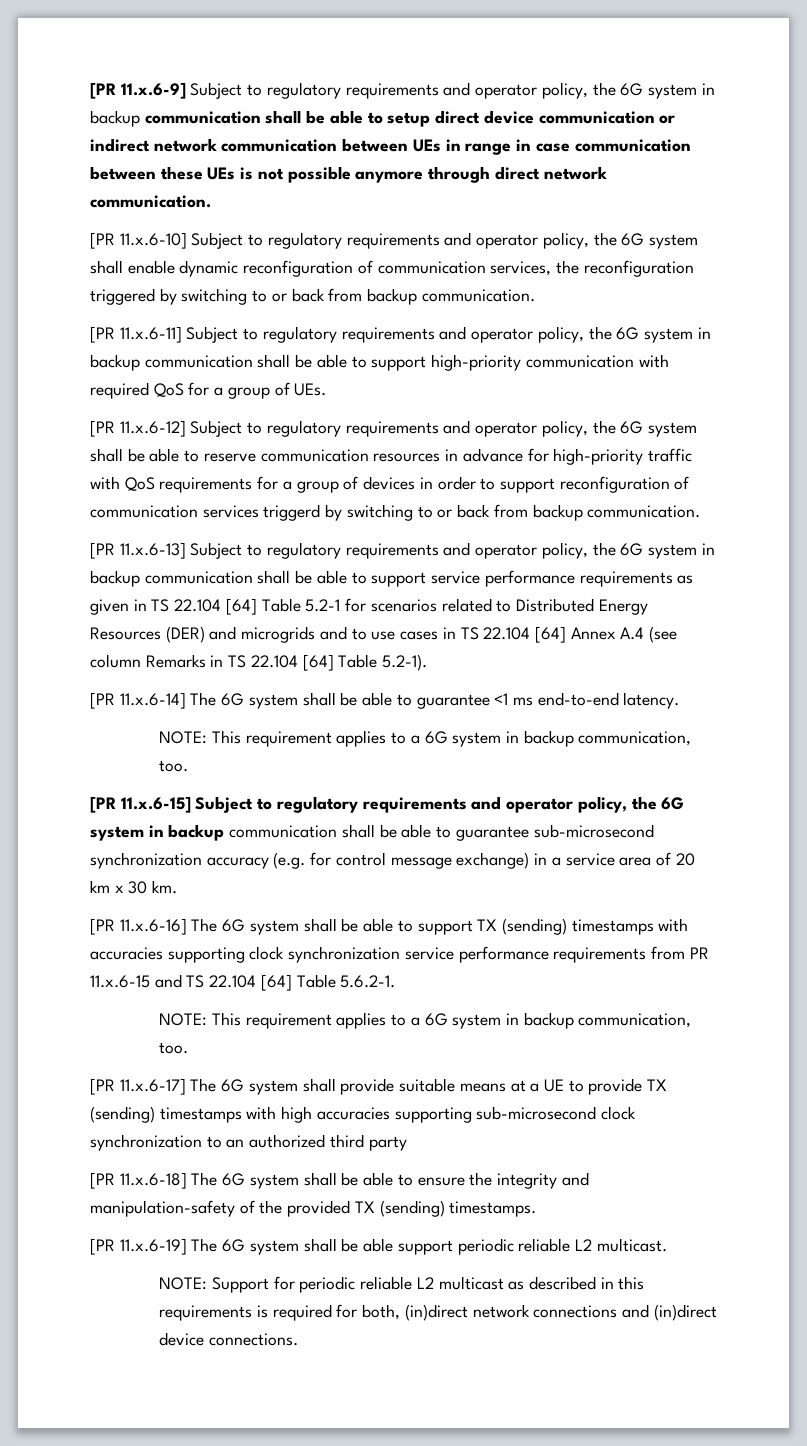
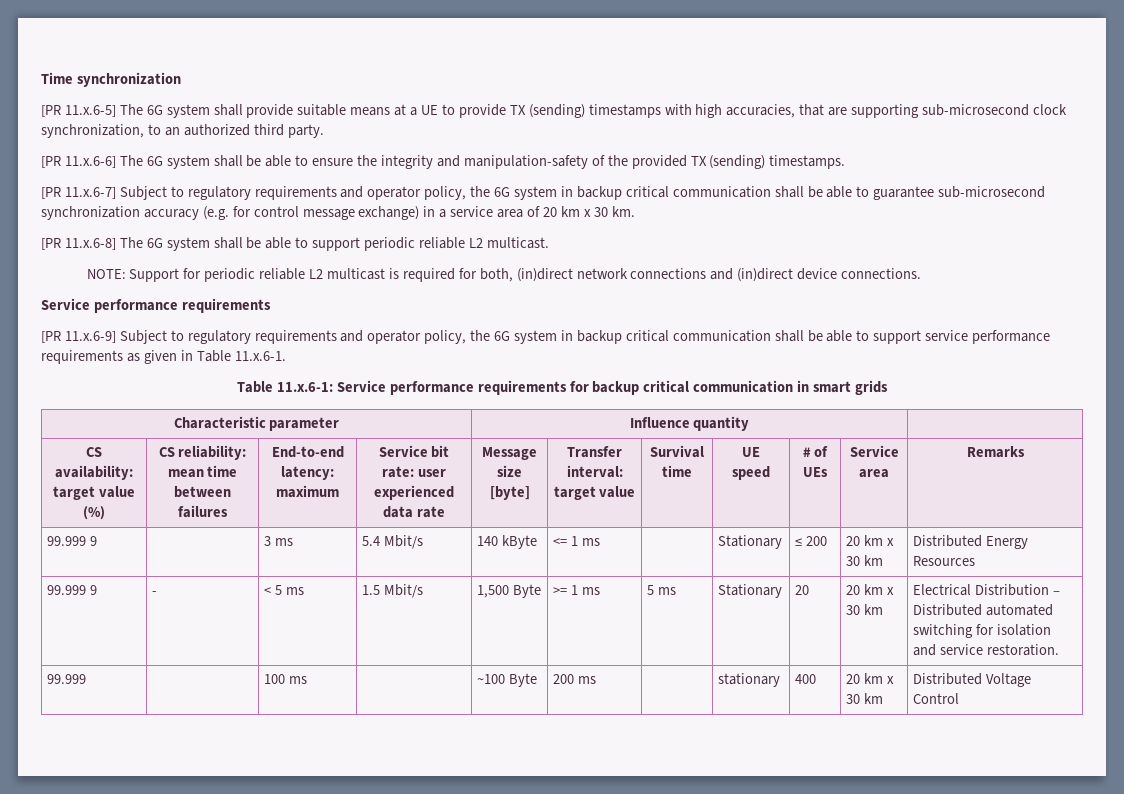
- [PR 11.x.6-9] Subject to regulatory requirements and operator policy, the 6G system in backup communication shall be able to setup direct device communication or indirect network communication between UEs in range in case communication between these UEs is not possible anymore through direct network communication.
- [PR 11.x.6-10] Subject to regulatory requirements and operator policy, the 6G system shall enable dynamic reconfiguration of communication services, the reconfiguration triggered by switching to or back from backup communication.
- [PR 11.x.6-11] Subject to regulatory requirements and operator policy, the 6G system in backup communication shall be able to support high-priority communication with required QoS for a group of UEs.
- [PR 11.x.6-12] Subject to regulatory requirements and operator policy, the 6G system shall be able to reserve communication resources in advance for high-priority traffic with QoS requirements for a group of devices in order to support reconfiguration of communication services triggerd by switching to or back from backup communication.
- [PR 11.x.6-13] Subject to regulatory requirements and operator policy, the 6G system in backup communication shall be able to support service performance requirements as given in TS 22.104 [64] Table 5.2-1 for scenarios related to Distributed Energy Resources (DER) and microgrids and to use cases in TS 22.104 [64] Annex A.4 (see column Remarks in TS 22.104 [64] Table 5.2-1).
- [PR 11.x.6-14] The 6G system shall be able to guarantee <1 ms end-to-end latency.
- NOTE: This requirement applies to a 6G system in backup communication, too.
- [PR 11.x.6-15] Subject to regulatory requirements and operator policy, the 6G system in backup communication shall be able to guarantee sub-microsecond synchronization accuracy (e.g. for control message exchange) in a service area of 20 km x 30 km.
+ Time synchronization
+ [PR 11.x.6-5] The 6G system shall provide suitable means at a UE to provide TX (sending) timestamps with high accuracies, that are supporting sub-microsecond clock synchronization, to an authorized third party.
+ [PR 11.x.6-6] The 6G system shall be able to ensure the integrity and manipulation-safety of the provided TX (sending) timestamps.
+ [PR 11.x.6-7] Subject to regulatory requirements and operator policy, the 6G system in backup critical communication shall be able to guarantee sub-microsecond synchronization accuracy (e.g. for control message exchange) in a service area of 20 km x 30 km.
- [PR 11.x.6-16] The 6G system shall be able to support TX (sending) timestamps with accuracies supporting clock synchronization service performance requirements from PR 11.x.6-15 and TS 22.104 [64] Table 5.6.2-1.
- NOTE: This requirement applies to a 6G system in backup communication, too.
- [PR 11.x.6-17] The 6G system shall provide suitable means at a UE to provide TX (sending) timestamps with high accuracies supporting sub-microsecond clock synchronization to an authorized third party
- [PR 11.x.6-18] The 6G system shall be able to ensure the integrity and manipulation-safety of the provided TX (sending) timestamps.
- [PR 11.x.6-19] The 6G system shall be able support periodic reliable L2 multicast.
+ [PR 11.x.6-8] The 6G system shall be able to support periodic reliable L2 multicast.
- NOTE: Support for periodic reliable L2 multicast as described in this requirements is required for both, (in)direct network connections and (in)direct device connections.
+ NOTE: Support for periodic reliable L2 multicast is required for both, (in)direct network connections and (in)direct device connections.
+ Service performance requirements
+ [PR 11.x.6-9] Subject to regulatory requirements and operator policy, the 6G system in backup critical communication shall be able to support service performance requirements as given in Table 11.x.6-1.
+ Table 11.x.6-1: Service performance requirements for backup critical communication in smart grids
+ Characteristic parameter | Influence quantity |
+ CS availability: target value (%) | CS reliability: mean time between failures | End-to-end latency: maximum | Service bit rate: user experienced data rate | Message size [byte] | Transfer interval: target value | Survival time | UE
+ speed | # of UEs | Service area | Remarks
+ 99.999 9 | | 3 ms | 5.4 Mbit/s | 140 kByte | <= 1 ms | | Stationary | ≤ 200 | 20 km x 30 km | Distributed Energy Resources
+ 99.999 9 | - | < 5 ms | 1.5 Mbit/s | 1,500 Byte | >= 1 ms | 5 ms | Stationary | 20 | 20 km x 30 km | Electrical Distribution – Distributed automated switching for isolation and service restoration.
+ 99.999 | | 100 ms | | ~100 Byte | 200 ms | | stationary | 400 | 20 km x 30 km | Distributed Voltage Control

